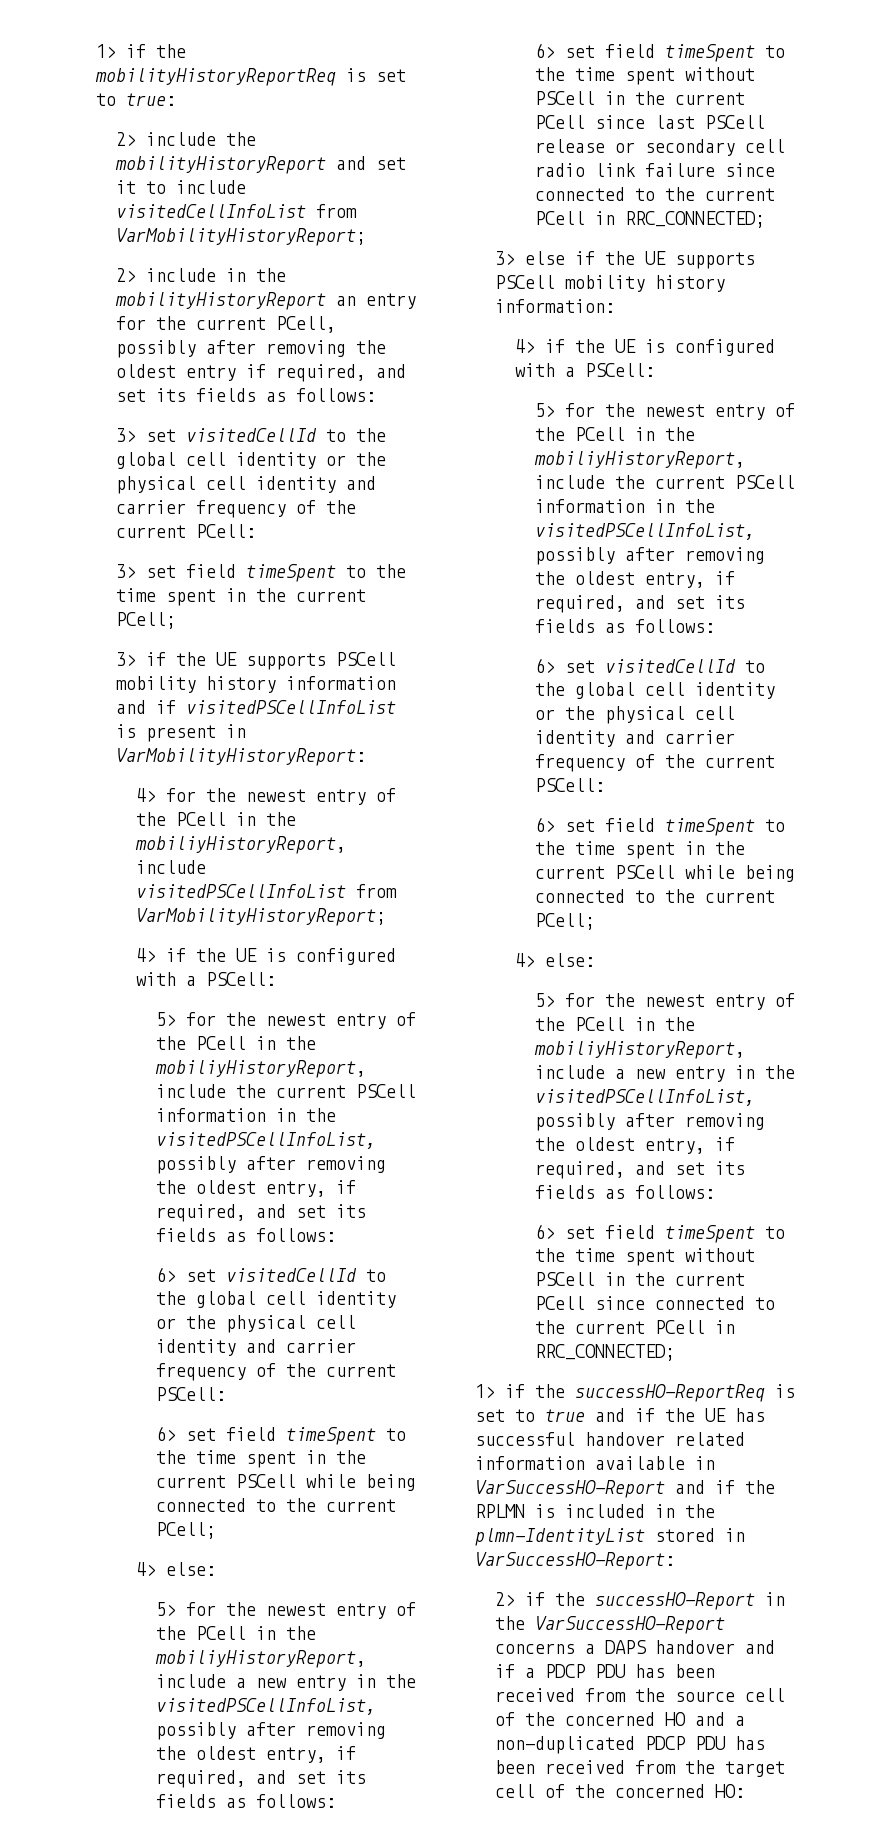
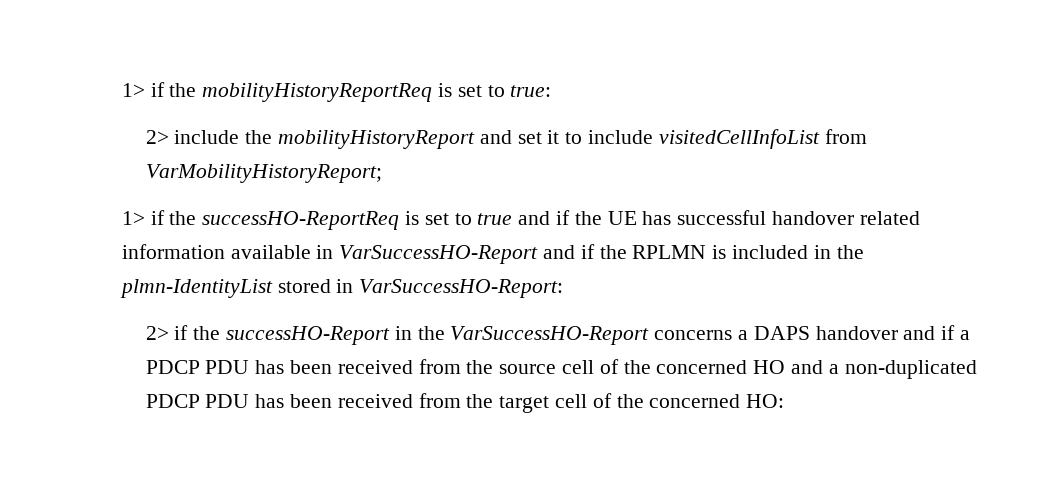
- 2> include in the mobilityHistoryReport an entry for the current PCell, possibly after removing the oldest entry if required, and set its fields as follows:
- 3> set visitedCellId to the global cell identity or the physical cell identity and carrier frequency of the current PCell:
- 3> set field timeSpent to the time spent in the current PCell;
- 3> if the UE supports PSCell mobility history information and if visitedPSCellInfoList is present in VarMobilityHistoryReport:
- 4> for the newest entry of the PCell in the mobiliyHistoryReport, include visitedPSCellInfoList from VarMobilityHistoryReport;
- 4> if the UE is configured with a PSCell:
- 5> for the newest entry of the PCell in the mobiliyHistoryReport, include the current PSCell information in the visitedPSCellInfoList, possibly after removing the oldest entry, if required, and set its fields as follows:
- 6> set visitedCellId to the global cell identity or the physical cell identity and carrier frequency of the current PSCell:
- 6> set field timeSpent to the time spent in the current PSCell while being connected to the current PCell;
- 4> else:
- 5> for the newest entry of the PCell in the mobiliyHistoryReport, include a new entry in the visitedPSCellInfoList, possibly after removing the oldest entry, if required, and set its fields as follows:
- 6> set field timeSpent to the time spent without PSCell in the current PCell since last PSCell release or secondary cell radio link failure since connected to the current PCell in RRC_CONNECTED;
- 3> else if the UE supports PSCell mobility history information:
- 4> if the UE is configured with a PSCell:
- 5> for the newest entry of the PCell in the mobiliyHistoryReport, include the current PSCell information in the visitedPSCellInfoList, possibly after removing the oldest entry, if required, and set its fields as follows:
- 6> set visitedCellId to the global cell identity or the physical cell identity and carrier frequency of the current PSCell:
- 6> set field timeSpent to the time spent in the current PSCell while being connected to the current PCell;
- 4> else:
- 5> for the newest entry of the PCell in the mobiliyHistoryReport, include a new entry in the visitedPSCellInfoList, possibly after removing the oldest entry, if required, and set its fields as follows:
- 6> set field timeSpent to the time spent without PSCell in the current PCell since connected to the current PCell in RRC_CONNECTED;

